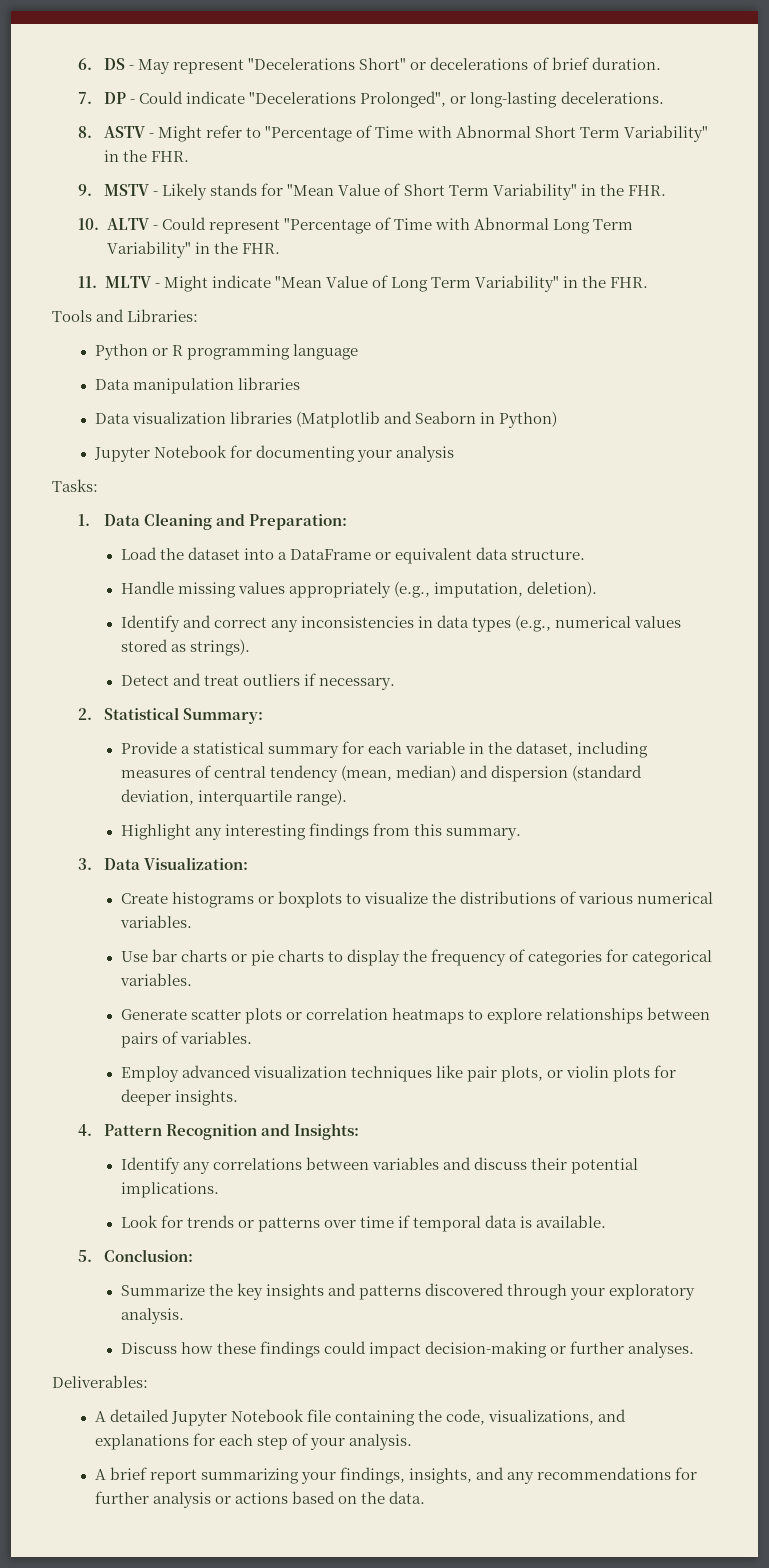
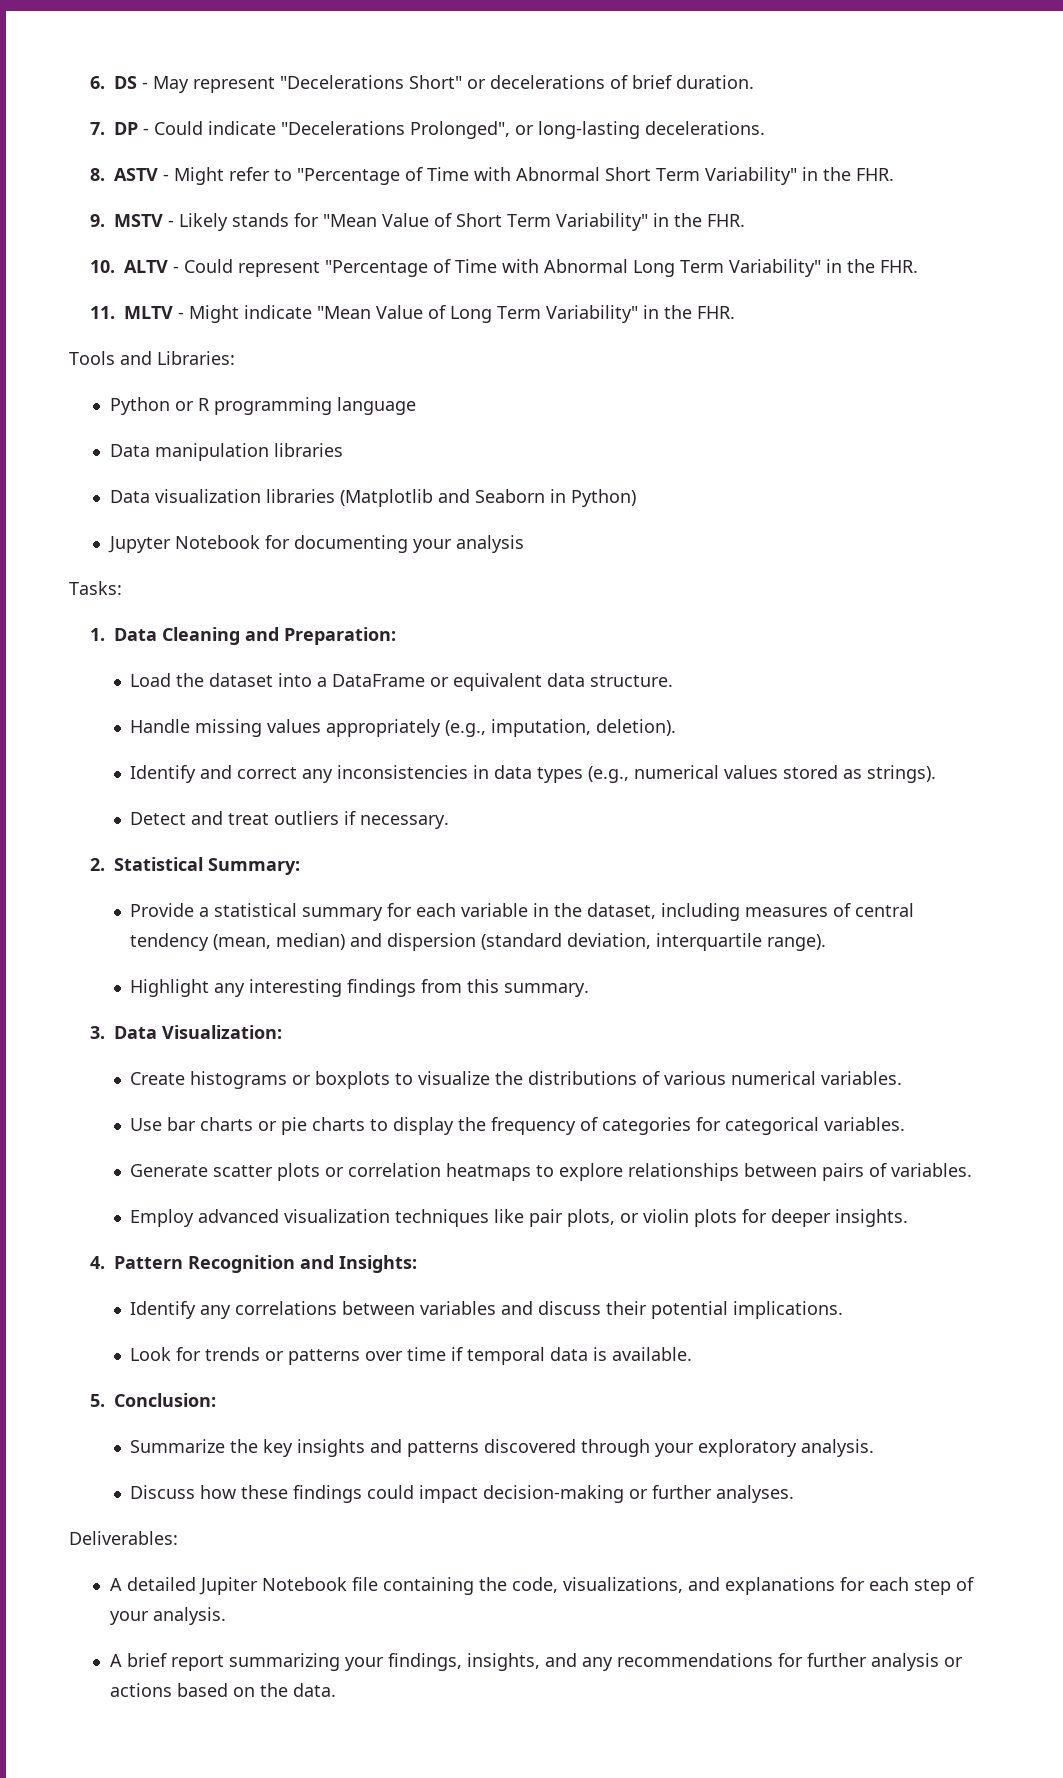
- A detailed Jupyter Notebook file containing the code, visualizations, and explanations for each step of your analysis.
+ A detailed Jupiter Notebook file containing the code, visualizations, and explanations for each step of your analysis.

